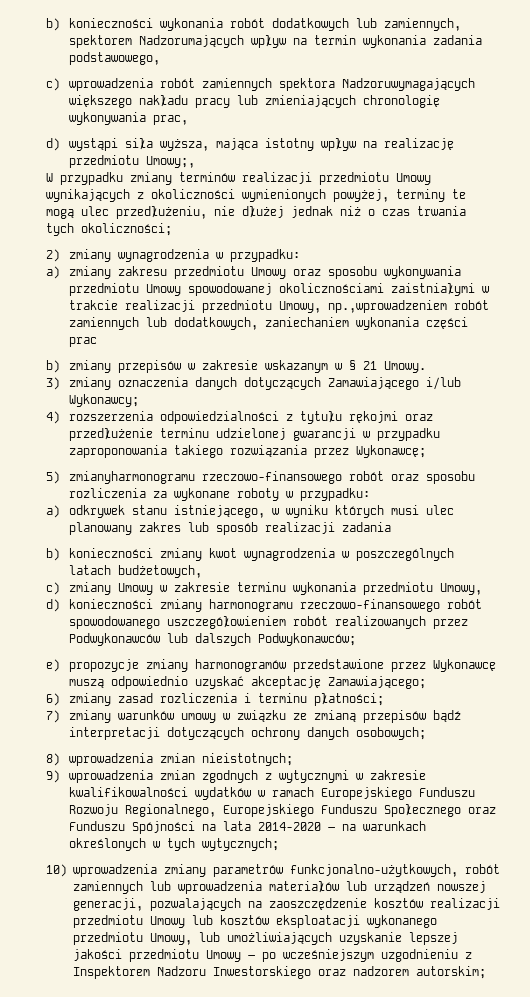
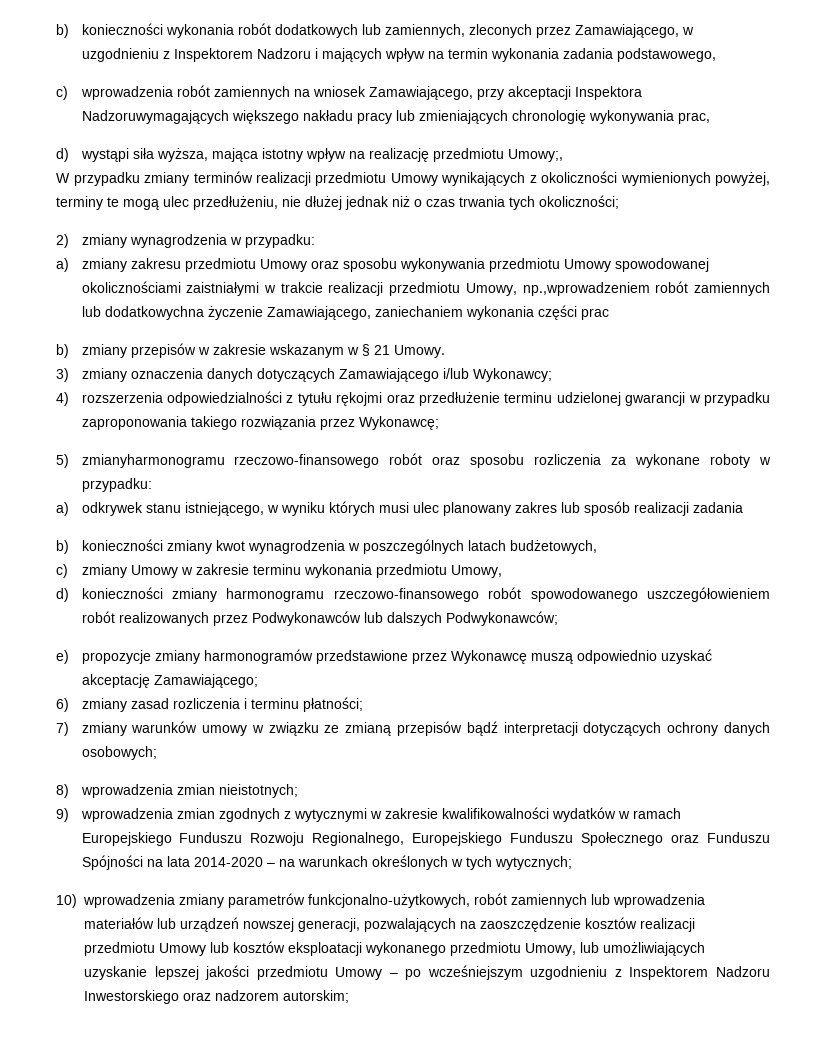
- b) konieczności wykonania robót dodatkowych lub zamiennych, spektorem Nadzorumających wpływ na termin wykonania zadania podstawowego,
+ b) konieczności wykonania robót dodatkowych lub zamiennych, zleconych przez Zamawiającego, w uzgodnieniu z Inspektorem Nadzoru i mających wpływ na termin wykonania zadania podstawowego,
- c) wprowadzenia robót zamiennych spektora Nadzoruwymagających większego nakładu pracy lub zmieniających chronologię wykonywania prac,
+ c) wprowadzenia robót zamiennych na wniosek Zamawiającego, przy akceptacji Inspektora Nadzoruwymagających większego nakładu pracy lub zmieniających chronologię wykonywania prac,
- a) zmiany zakresu przedmiotu Umowy oraz sposobu wykonywania przedmiotu Umowy spowodowanej okolicznościami zaistniałymi w trakcie realizacji przedmiotu Umowy, np.,wprowadzeniem robót zamiennych lub dodatkowych, zaniechaniem wykonania części prac
+ a) zmiany zakresu przedmiotu Umowy oraz sposobu wykonywania przedmiotu Umowy spowodowanej okolicznościami zaistniałymi w trakcie realizacji przedmiotu Umowy, np.,wprowadzeniem robót zamiennych lub dodatkowychna życzenie Zamawiającego, zaniechaniem wykonania części prac

